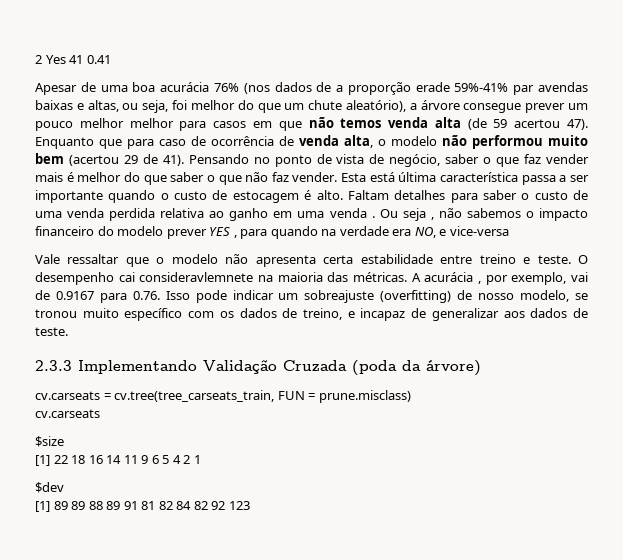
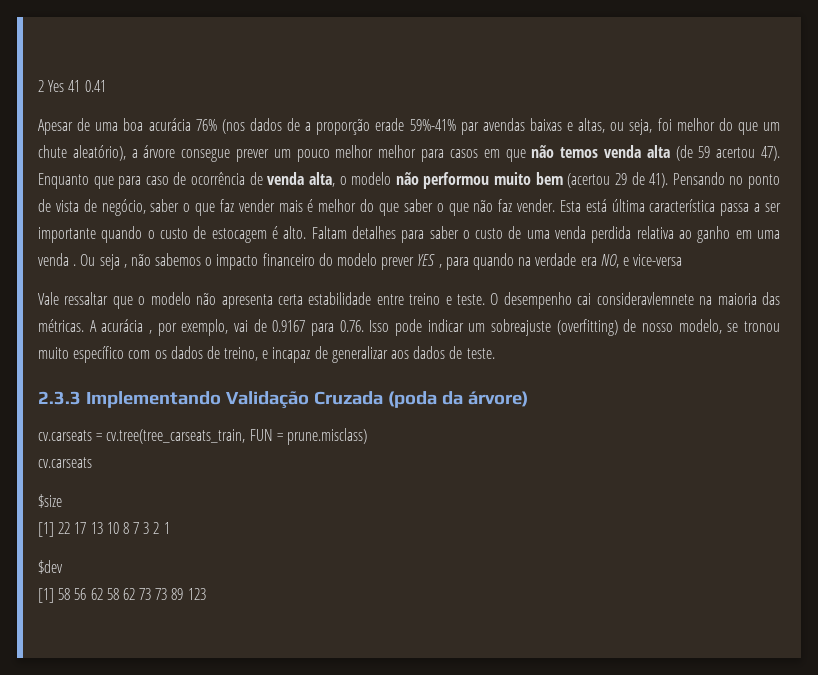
- [1] 22 18 16 14 11 9 6 5 4 2 1
+ [1] 22 17 13 10 8 7 3 2 1
  $dev
- [1] 89 89 88 89 91 81 82 84 82 92 123
+ [1] 58 56 62 58 62 73 73 89 123

